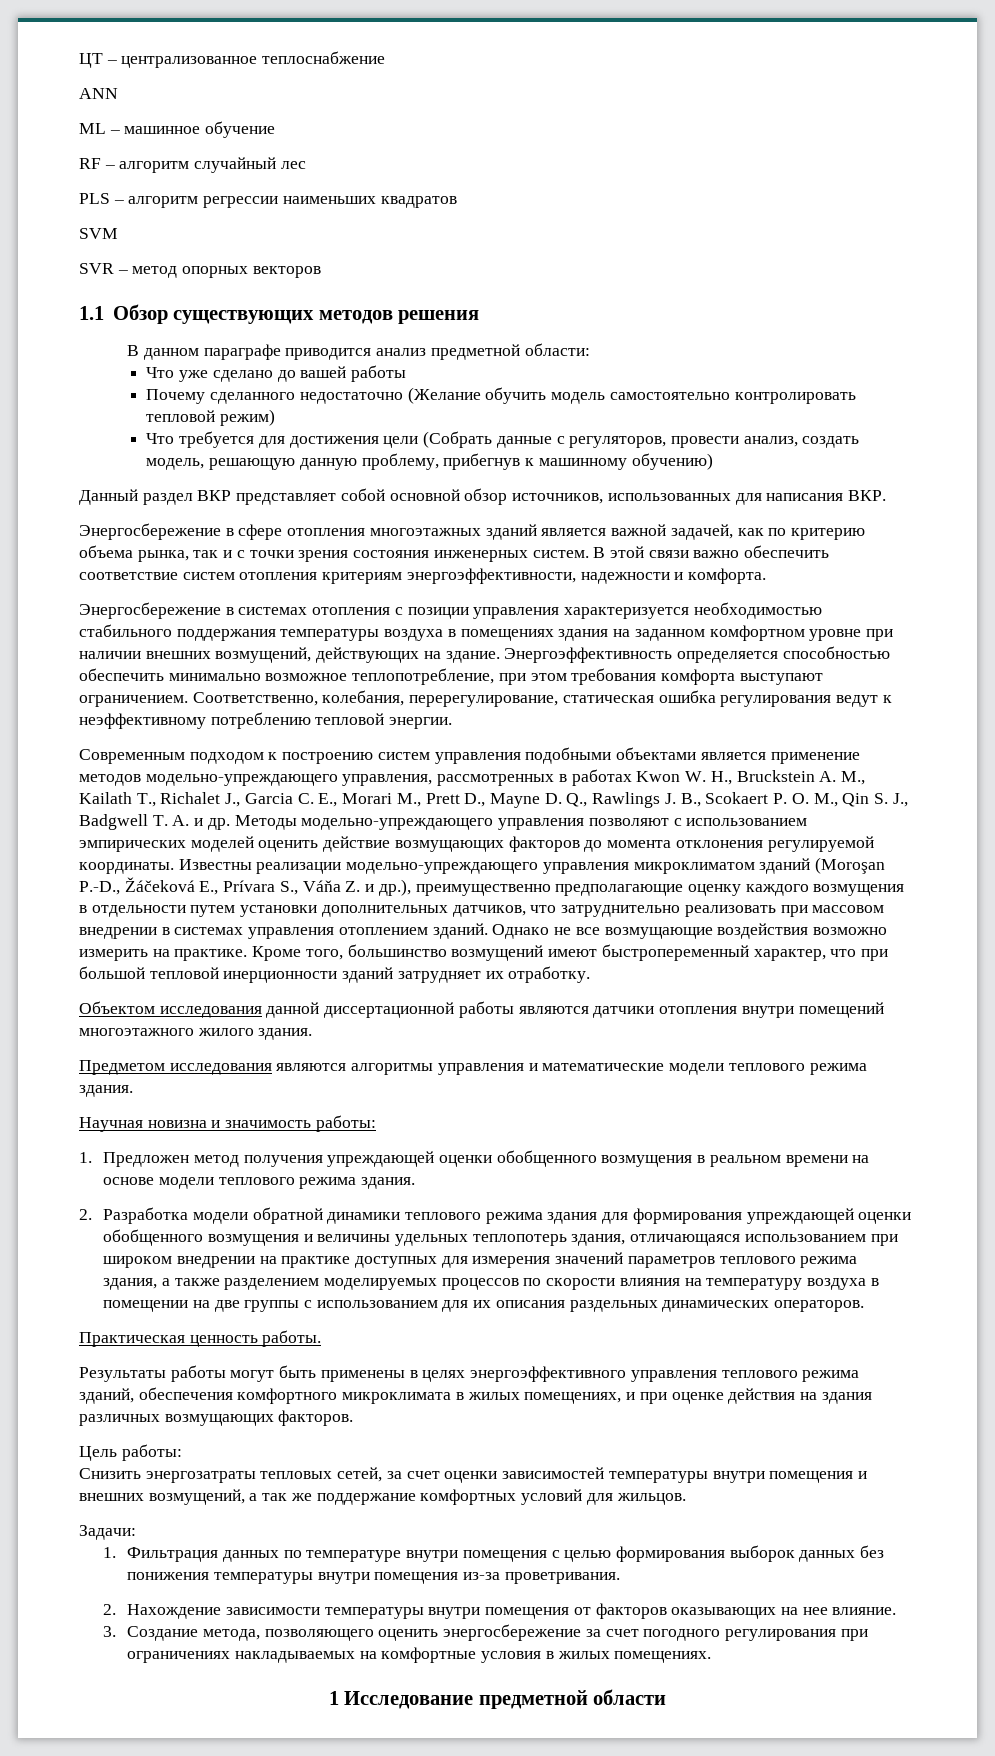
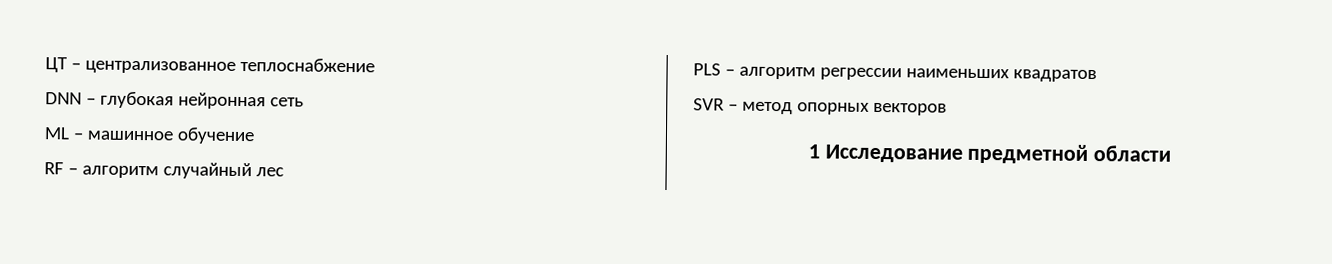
- ANN
+ DNN – глубокая нейронная сеть
- SVM
- 1.1 Обзор существующих методов решения
- В данном параграфе приводится анализ предметной области:
- Что уже сделано до вашей работы
- Почему сделанного недостаточно (Желание обучить модель самостоятельно контролировать тепловой режим)
- Что требуется для достижения цели (Собрать данные с регуляторов, провести анализ, создать модель, решающую данную проблему, прибегнув к машинному обучению)
- Данный раздел ВКР представляет собой основной обзор источников, использованных для написания ВКР.
- Энергосбережение в сфере отопления многоэтажных зданий является важной задачей, как по критерию объема рынка, так и с точки зрения состояния инженерных систем. В этой связи важно обеспечить соответствие систем отопления критериям энергоэффективности, надежности и комфорта.
- Энергосбережение в системах отопления с позиции управления характеризуется необходимостью стабильного поддержания температуры воздуха в помещениях здания на заданном комфортном уровне при наличии внешних возмущений, действующих на здание. Энергоэффективность определяется способностью обеспечить минимально возможное теплопотребление, при этом требования комфорта выступают ограничением. Соответственно, колебания, перерегулирование, статическая ошибка регулирования ведут к неэффективному потреблению тепловой энергии.
- Современным подходом к построению систем управления подобными объектами является применение методов модельно-упреждающего управления, рассмотренных в работах Kwon W. H., Bruckstein A. M., Kailath T., Richalet J., Garcia C. E., Morari M., Prett D., Mayne D. Q., Rawlings J. B., Scokaert P. O. M., Qin S. J., Badgwell T. A. и др. Методы модельно-упреждающего управления позволяют с использованием эмпирических моделей оценить действие возмущающих факторов до момента отклонения регулируемой координаты. Известны реализации модельно-упреждающего управления микроклиматом зданий (Moroşan P.-D., Žáčeková E., Prívara S., Váňa Z. и др.), преимущественно предполагающие оценку каждого возмущения в отдельности путем установки дополнительных датчиков, что затруднительно реализовать при массовом внедрении в системах управления отоплением зданий. Однако не все возмущающие воздействия возможно измерить на практике. Кроме того, большинство возмущений имеют быстропеременный характер, что при большой тепловой инерционности зданий затрудняет их отработку.
- Объектом исследования данной диссертационной работы являются датчики отопления внутри помещений многоэтажного жилого здания.
- Предметом исследования являются алгоритмы управления и математические модели теплового режима здания.
- Научная новизна и значимость работы:
- 1. Предложен метод получения упреждающей оценки обобщенного возмущения в реальном времени на основе модели теплового режима здания.
- 2. Разработка модели обратной динамики теплового режима здания для формирования упреждающей оценки обобщенного возмущения и величины удельных теплопотерь здания, отличающаяся использованием при широком внедрении на практике доступных для измерения значений параметров теплового режима здания, а также разделением моделируемых процессов по скорости влияния на температуру воздуха в помещении на две группы с использованием для их описания раздельных динамических операторов.
- Практическая ценность работы.
- Результаты работы могут быть применены в целях энергоэффективного управления теплового режима зданий, обеспечения комфортного микроклимата в жилых помещениях, и при оценке действия на здания различных возмущающих факторов.
- Цель работы:
- Снизить энергозатраты тепловых сетей, за счет оценки зависимостей температуры внутри помещения и внешних возмущений, а так же поддержание комфортных условий для жильцов.
- Задачи:
- 1. Фильтрация данных по температуре внутри помещения с целью формирования выборок данных без понижения температуры внутри помещения из-за проветривания.
- 2. Нахождение зависимости температуры внутри помещения от факторов оказывающих на нее влияние.
- 3. Создание метода, позволяющего оценить энергосбережение за счет погодного регулирования при ограничениях накладываемых на комфортные условия в жилых помещениях.

